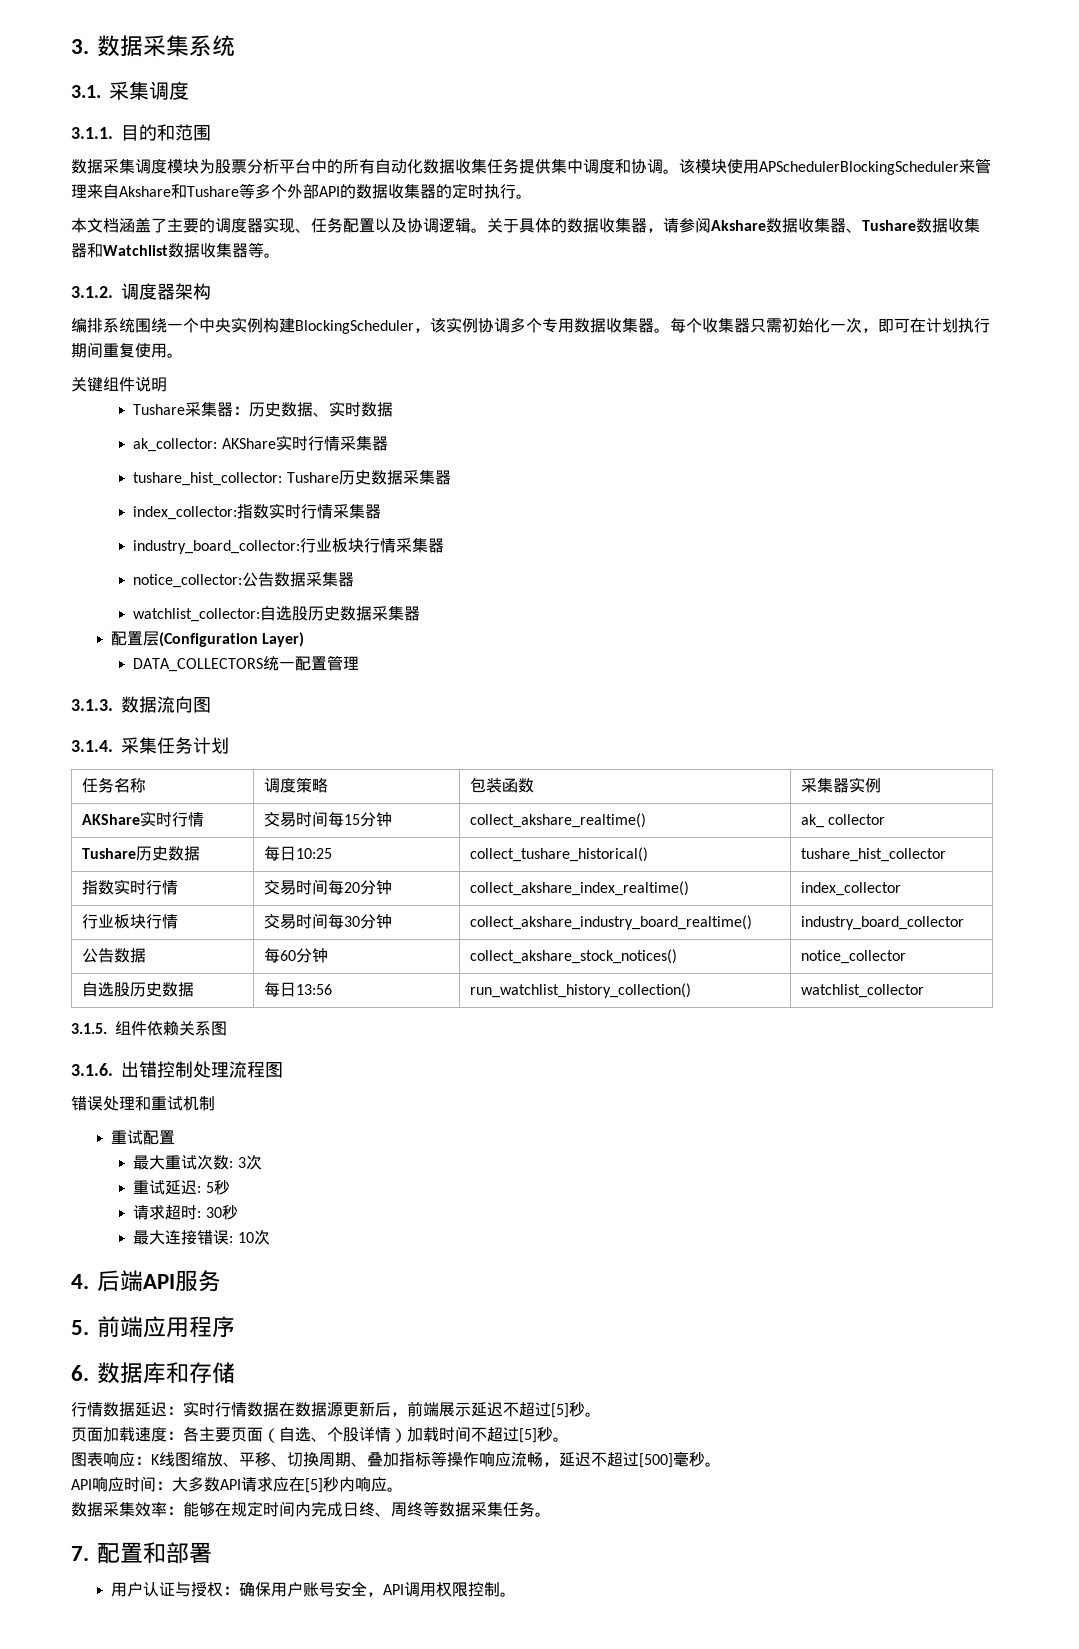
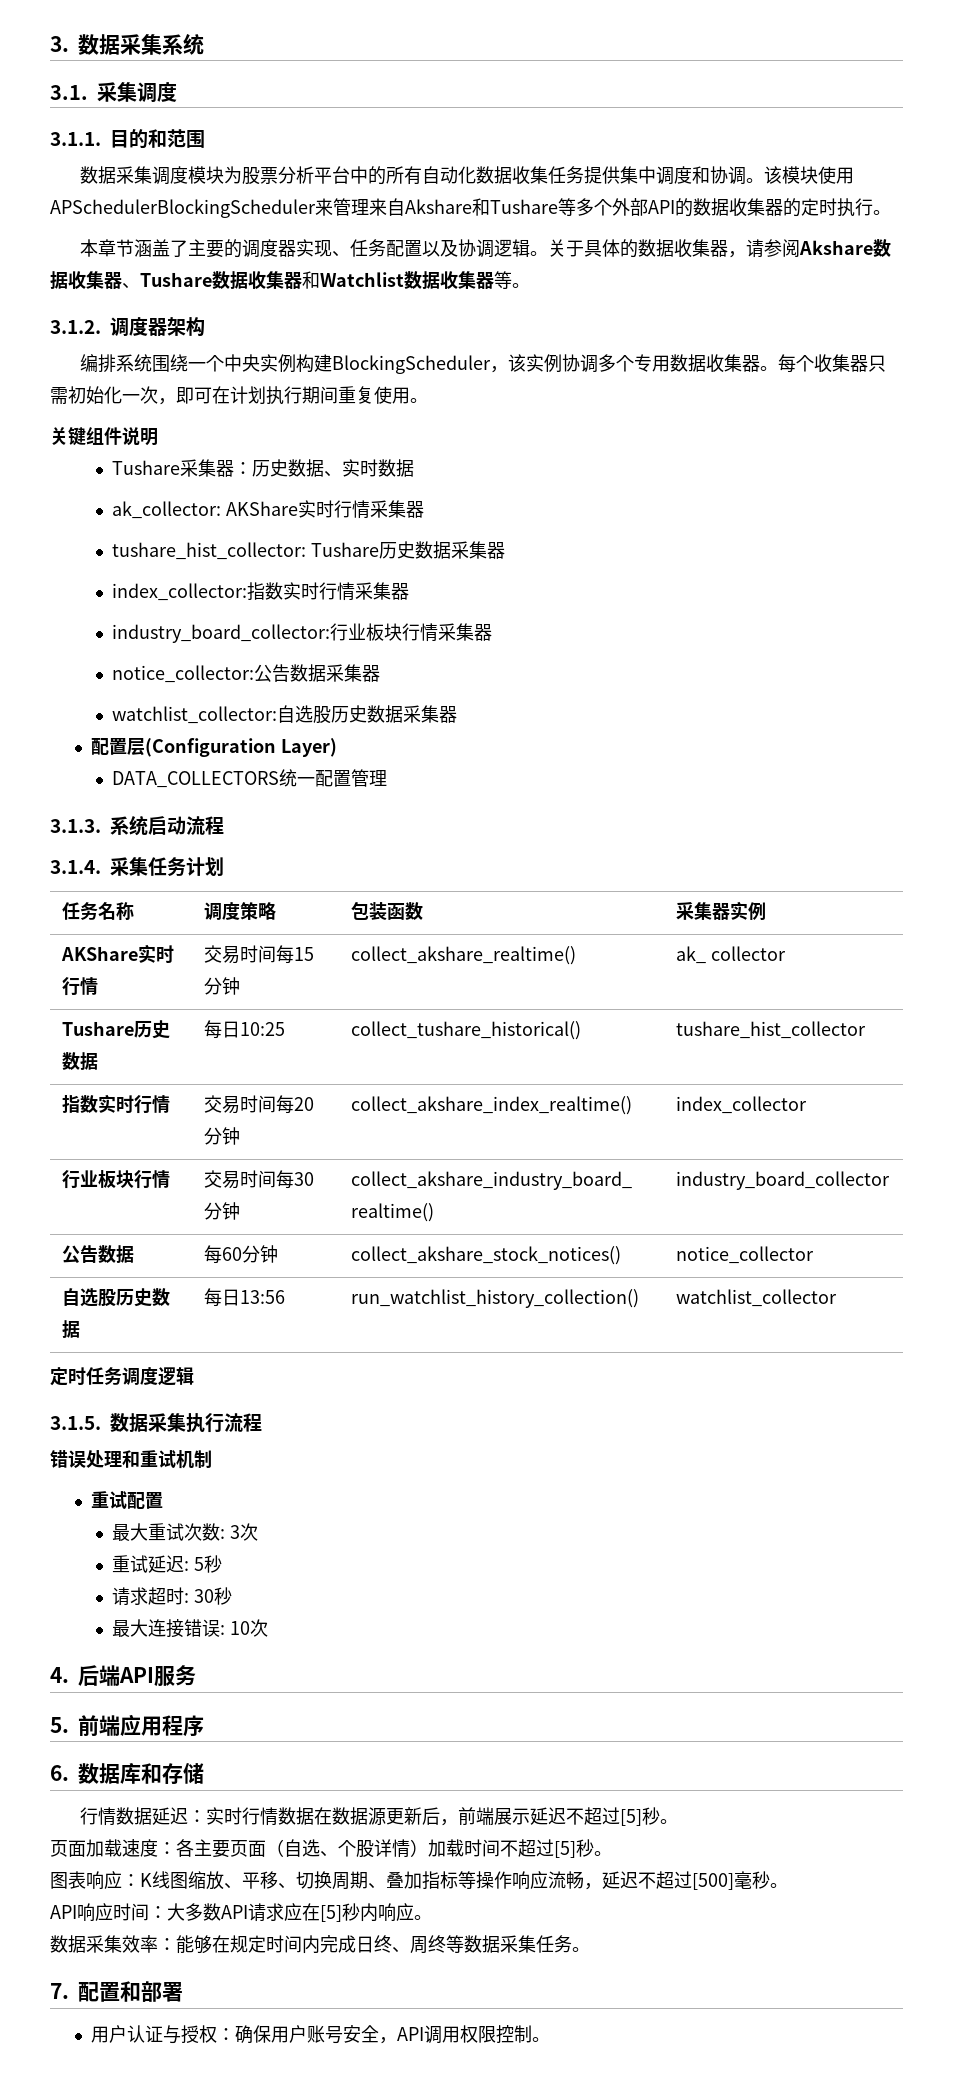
- 本文档涵盖了主要的调度器实现、任务配置以及协调逻辑。
+ 本章节涵盖了主要的调度器实现、任务配置以及协调逻辑。
- 3.1.3.数据流向图
+ 3.1.3.系统启动流程
- 3.1.5.组件依赖关系图
- 3.1.6.出错控制处理流程图
+ 定时任务调度逻辑
+ 3.1.5.数据采集执行流程

